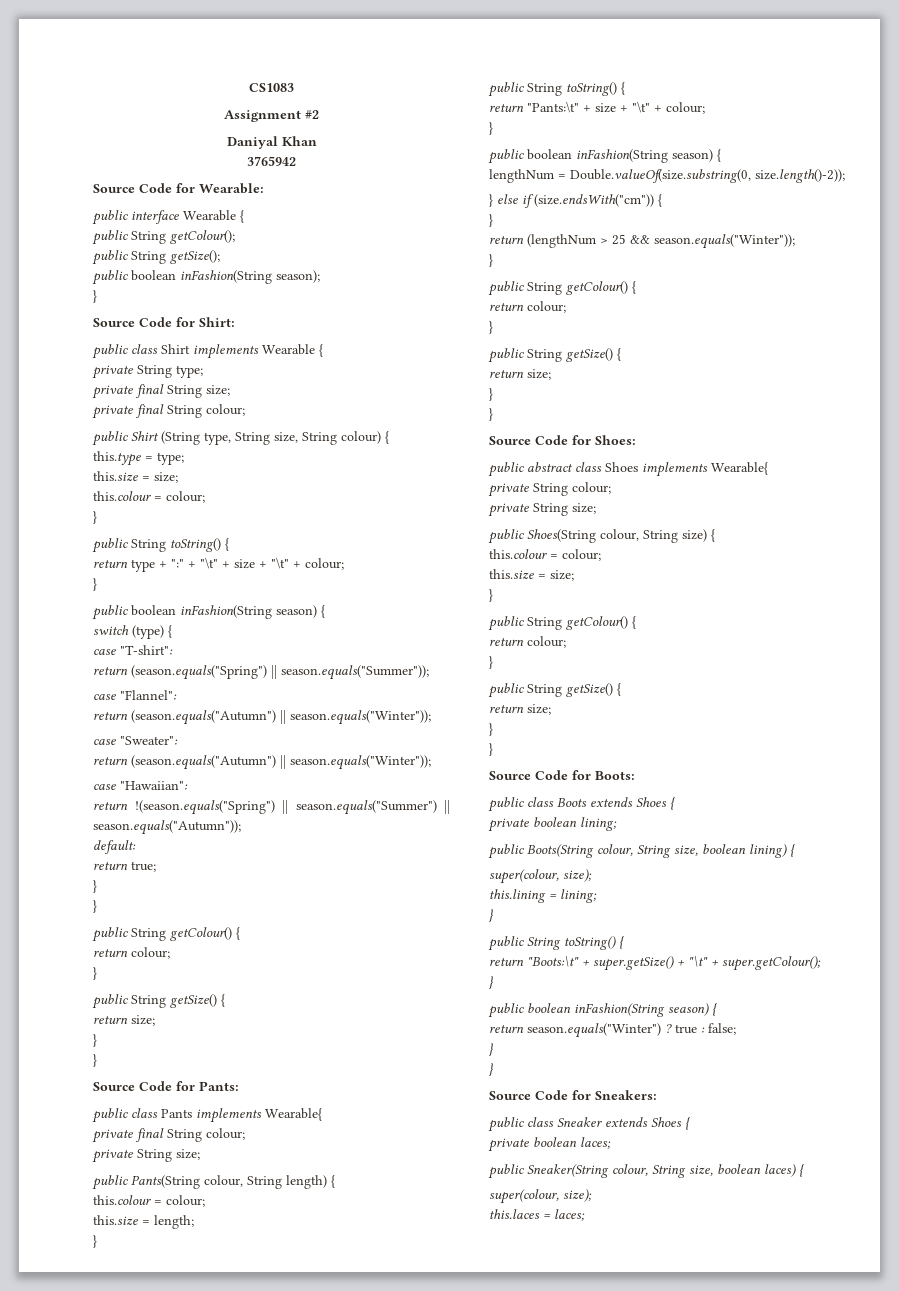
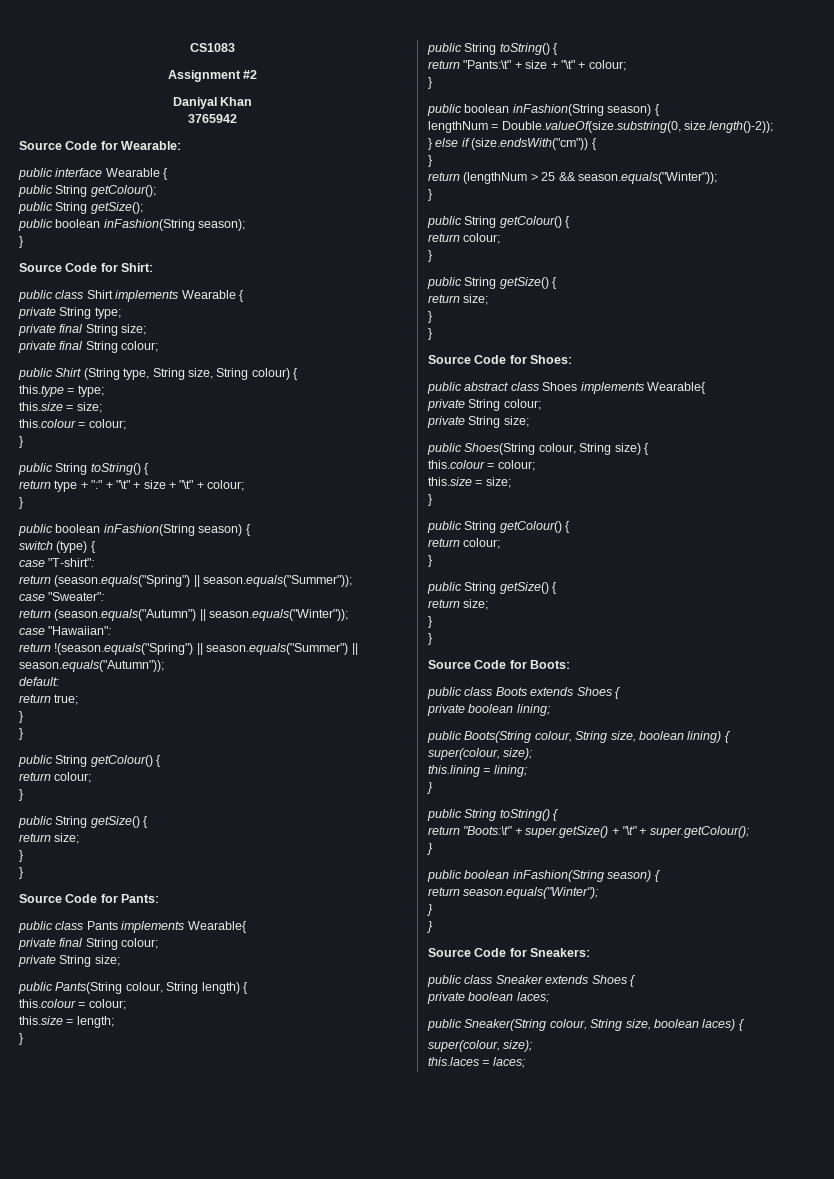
- case "Flannel":
- return (season.equals("Autumn") || season.equals("Winter"));
- return season.equals("Winter") ? true : false;
+ return season.equals("Winter");

